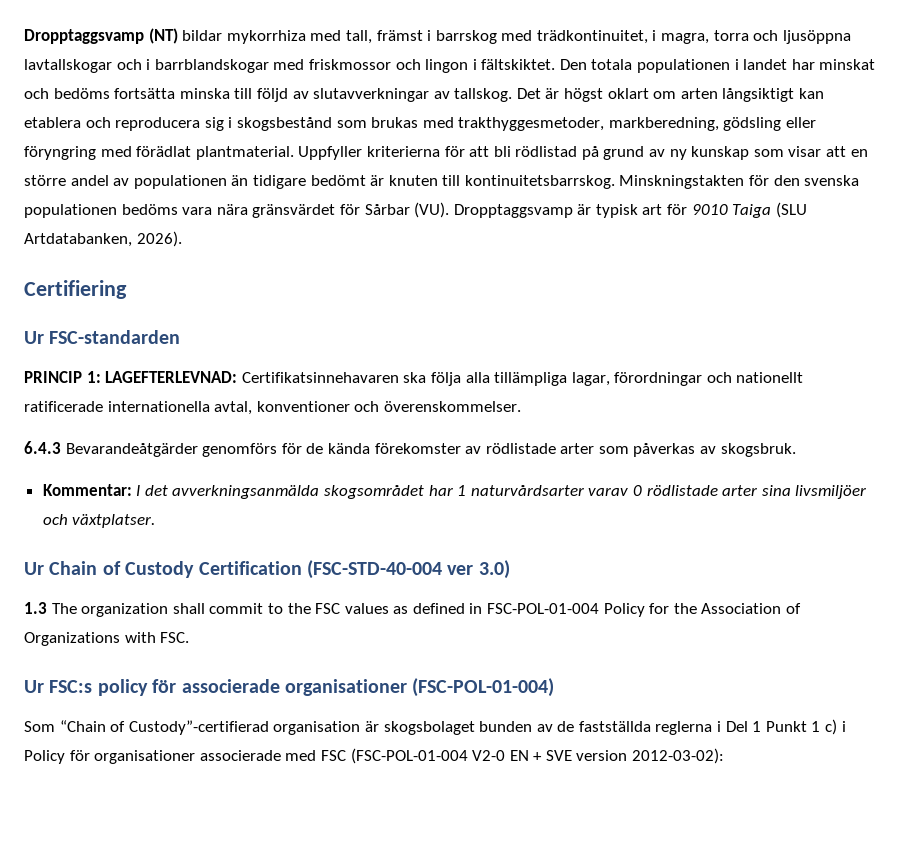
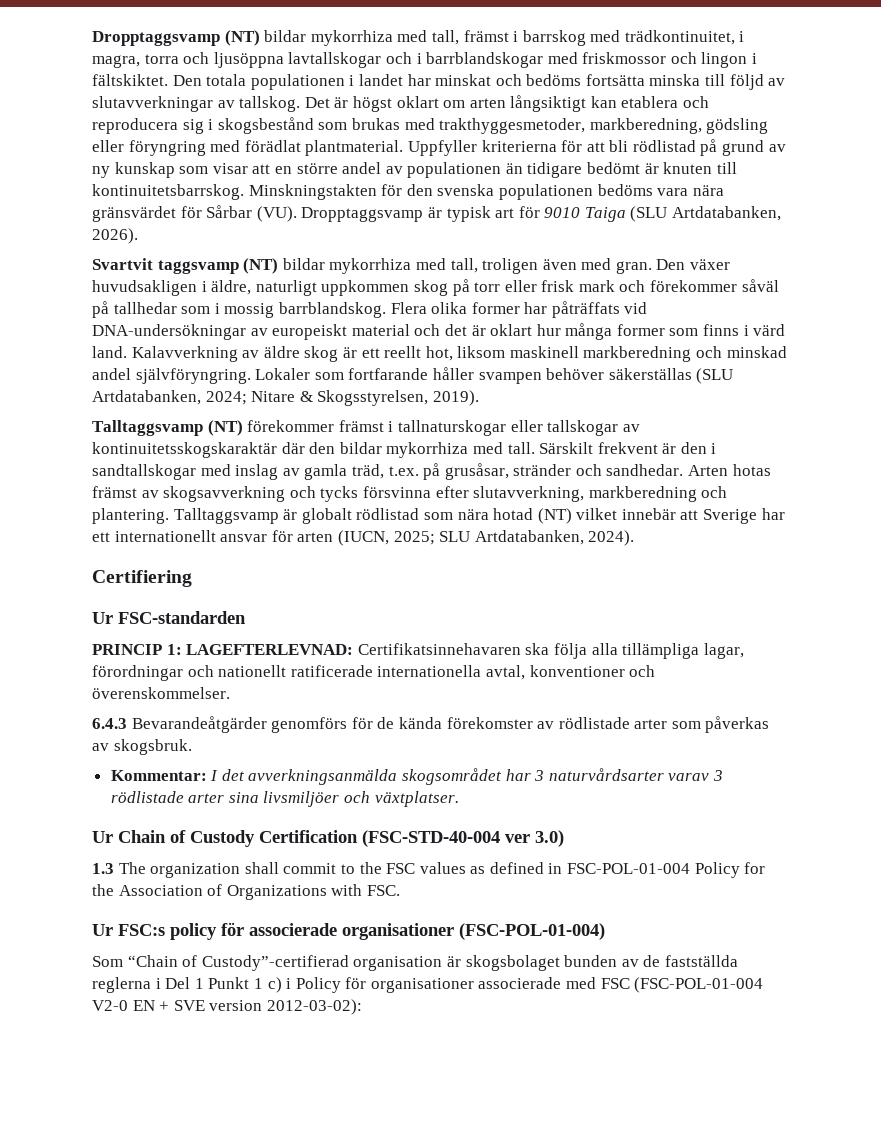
+ Svartvit taggsvamp (NT) bildar mykorrhiza med tall, troligen även med gran. Den växer huvudsakligen i äldre, naturligt uppkommen skog på torr eller frisk mark och förekommer såväl på tallhedar som i mossig barrblandskog. Flera olika former har påträffats vid DNA-undersökningar av europeiskt material och det är oklart hur många former som finns i värd land. Kalavverkning av äldre skog är ett reellt hot, liksom maskinell markberedning och minskad andel självföryngring. Lokaler som fortfarande håller svampen behöver säkerställas (SLU Artdatabanken, 2024; Nitare & Skogsstyrelsen, 2019).
+ Talltaggsvamp (NT) förekommer främst i tallnaturskogar eller tallskogar av kontinuitetsskogskaraktär där den bildar mykorrhiza med tall. Särskilt frekvent är den i sandtallskogar med inslag av gamla träd, t.ex. på grusåsar, stränder och sandhedar. Arten hotas främst av skogsavverkning och tycks försvinna efter slutavverkning, markberedning och plantering. Talltaggsvamp är globalt rödlistad som nära hotad (NT) vilket innebär att Sverige har ett internationellt ansvar för arten (IUCN, 2025; SLU Artdatabanken, 2024).
- Kommentar: I det avverkningsanmälda skogsområdet har 1 naturvårdsarter varav 0 rödlistade arter sina livsmiljöer och växtplatser.
+ Kommentar: I det avverkningsanmälda skogsområdet har 3 naturvårdsarter varav 3 rödlistade arter sina livsmiljöer och växtplatser.

